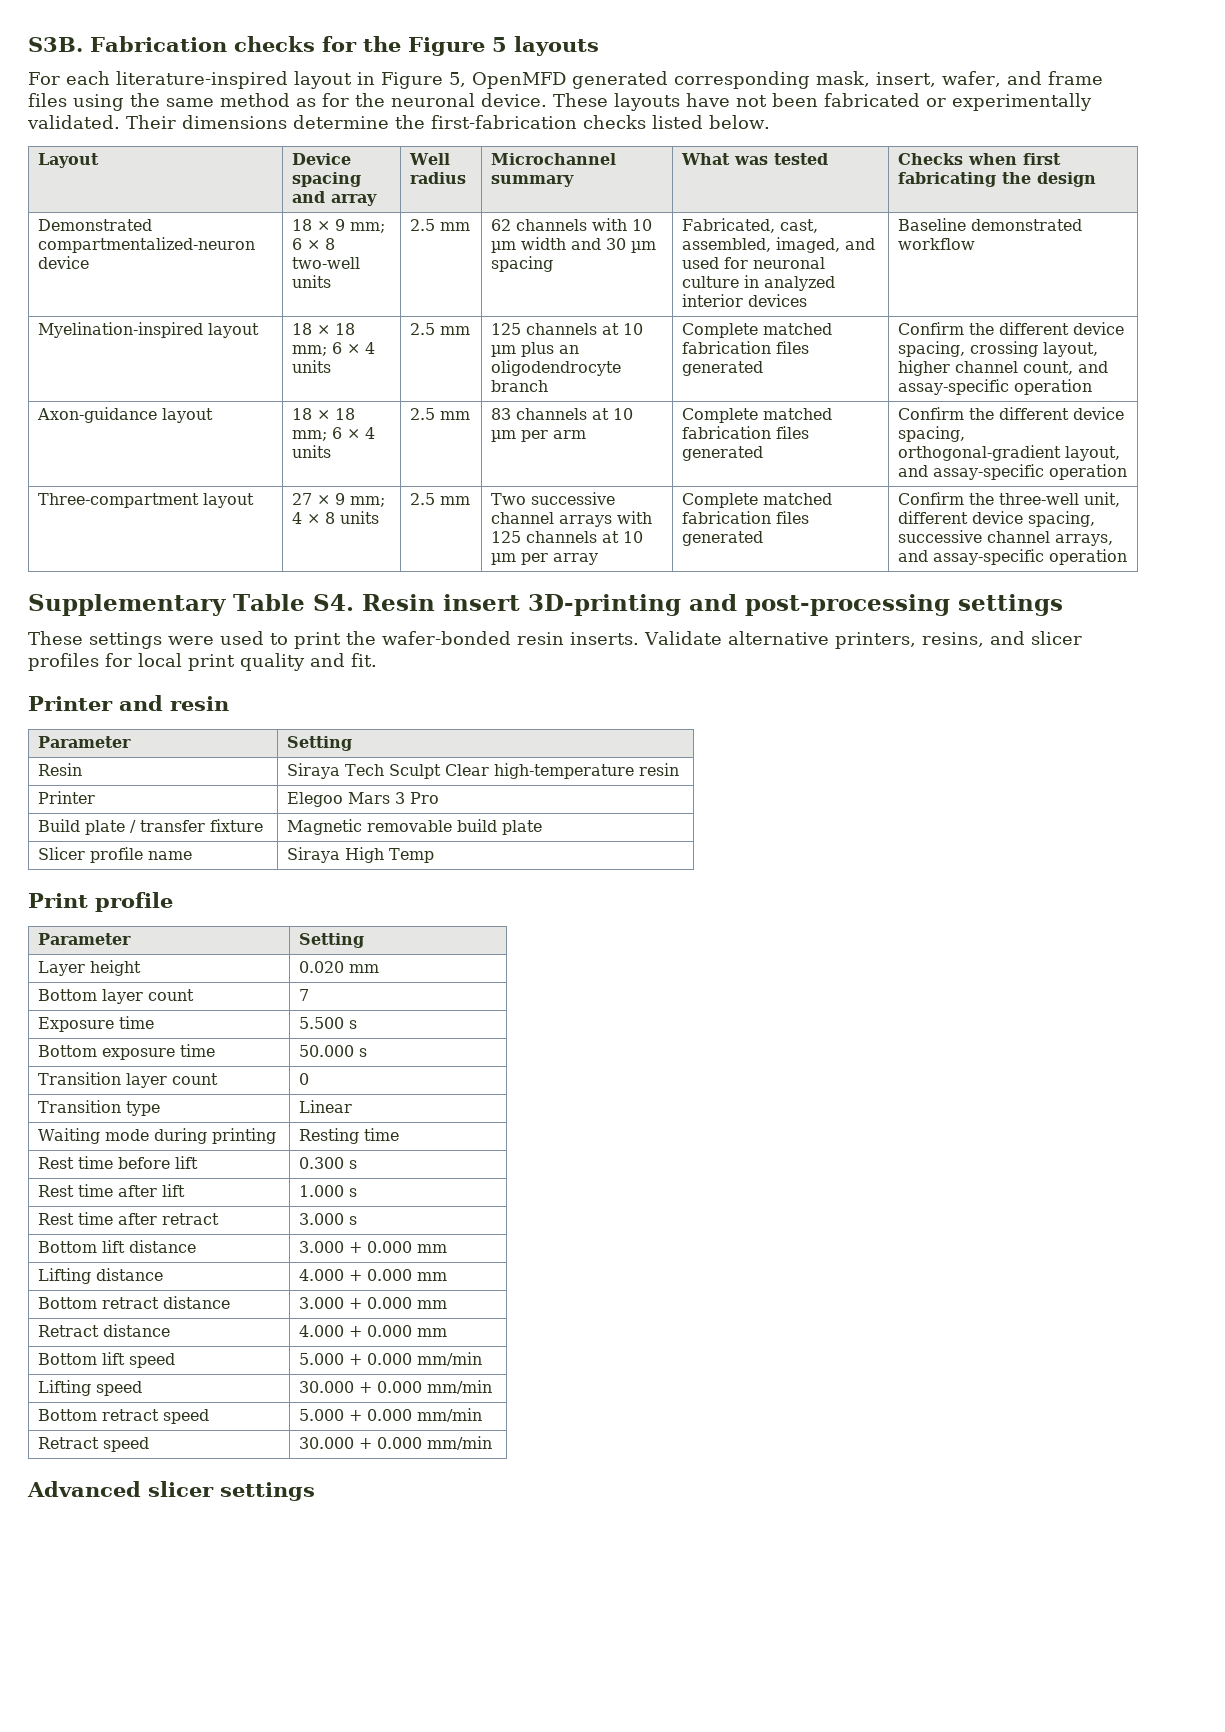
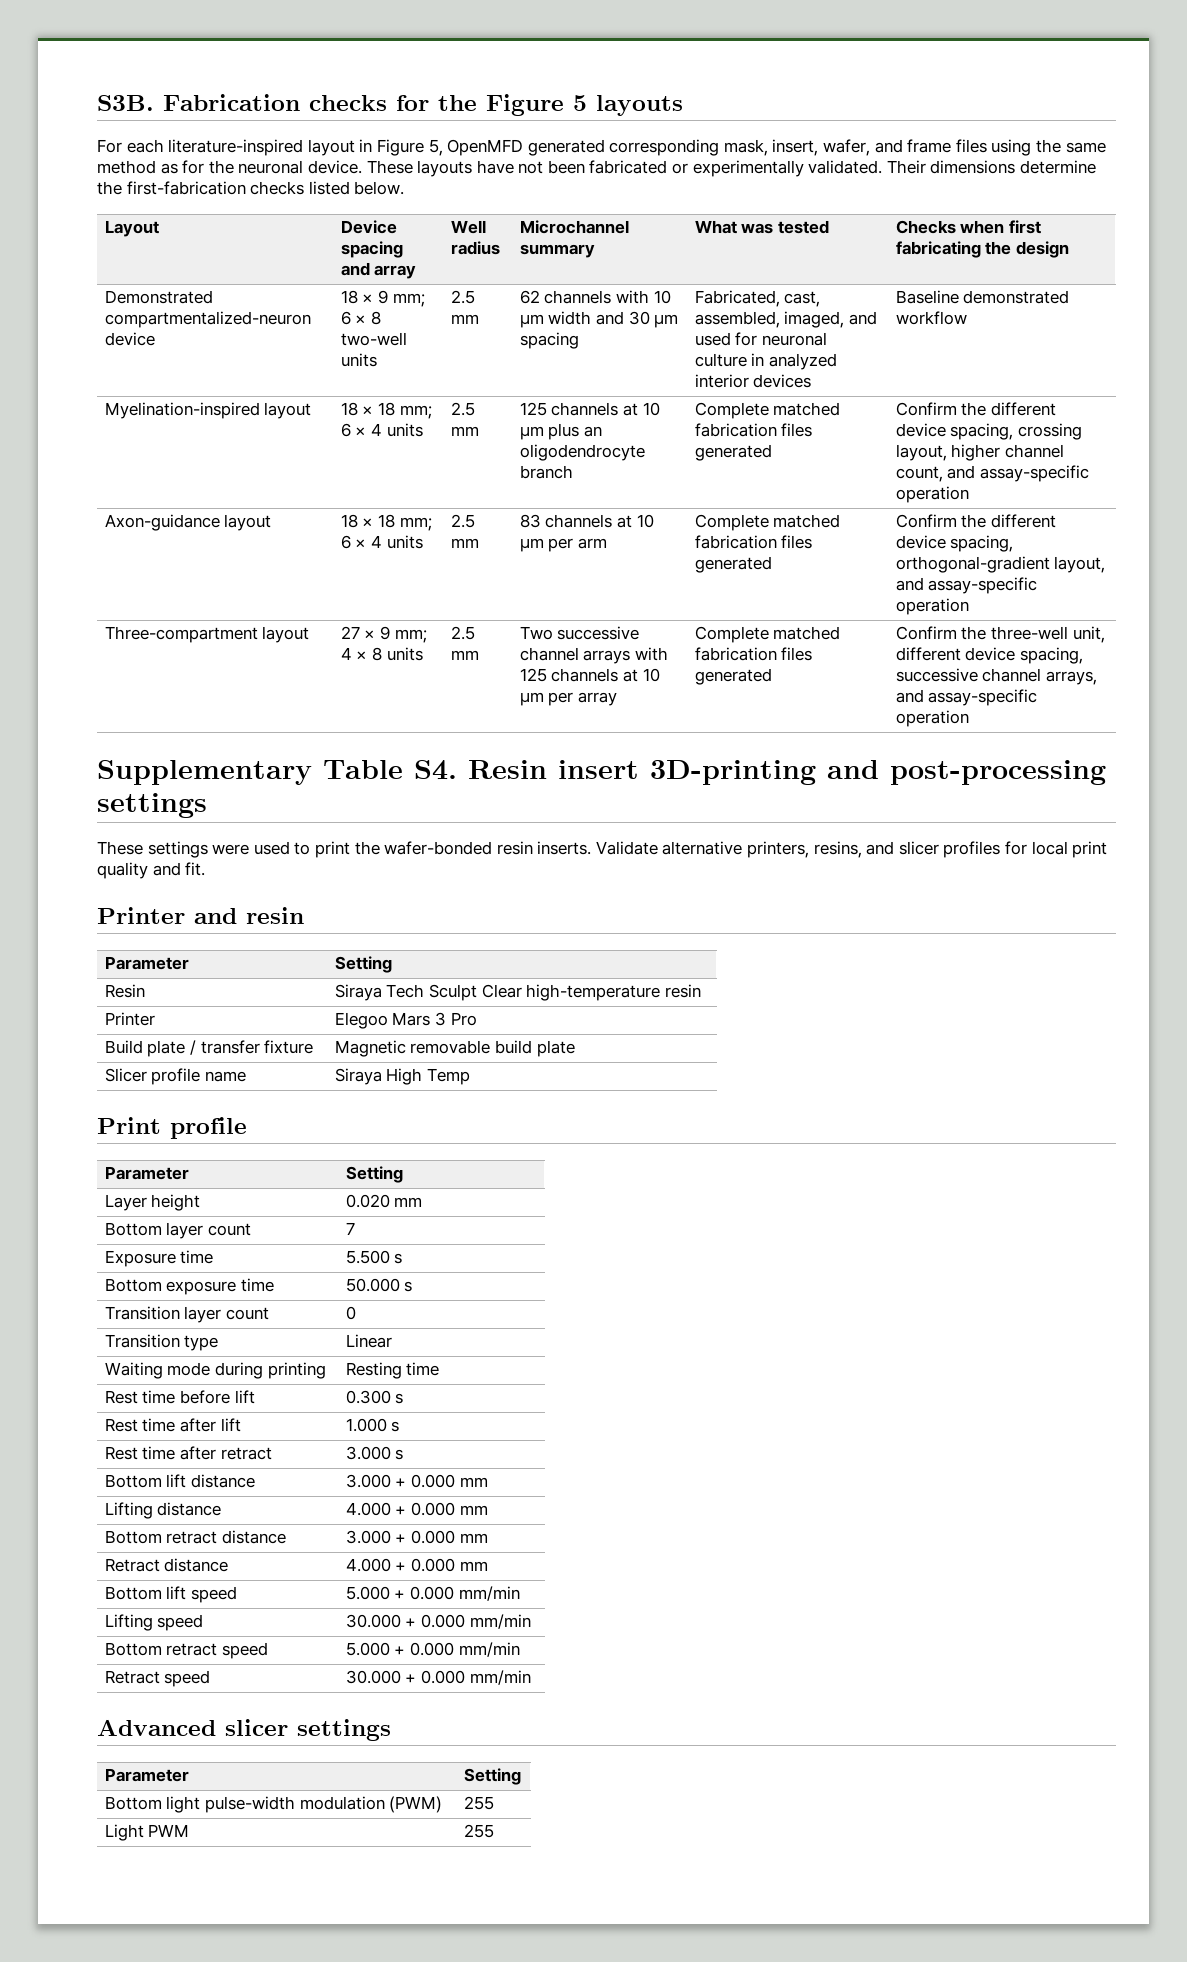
  Advanced slicer settings
+ Parameter | Setting
+ Bottom light pulse-width modulation (PWM) | 255
+ Light PWM | 255

